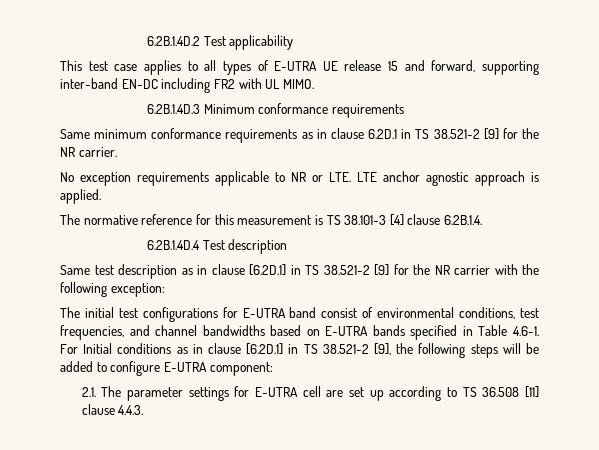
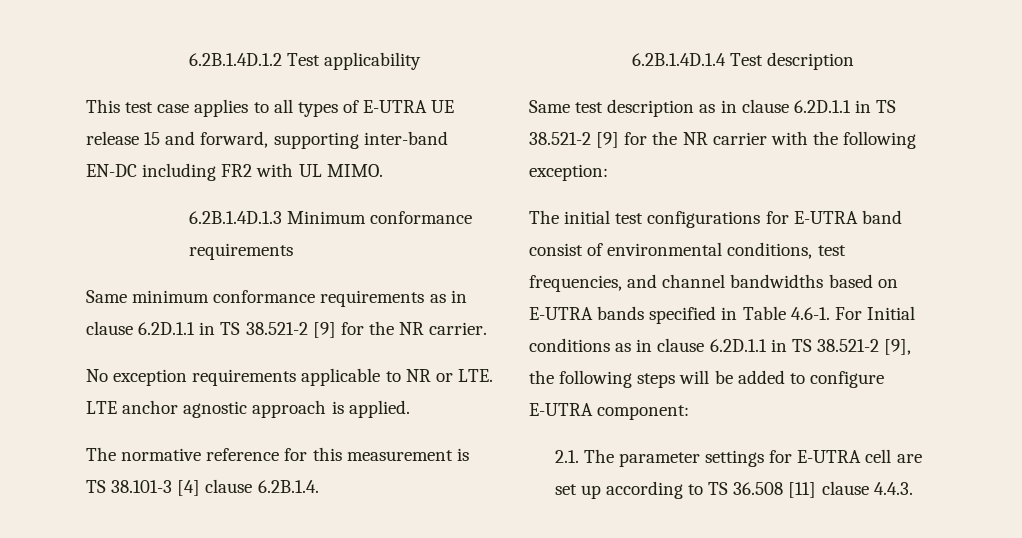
- 6.2B.1.4D.2 Test applicability
+ 6.2B.1.4D.1.2 Test applicability
- 6.2B.1.4D.3 Minimum conformance requirements
+ 6.2B.1.4D.1.3 Minimum conformance requirements
- Same minimum conformance requirements as in clause 6.2D.1 in TS 38.521-2 [9] for the NR carrier.
+ Same minimum conformance requirements as in clause 6.2D.1.1 in TS 38.521-2 [9] for the NR carrier.
- 6.2B.1.4D.4 Test description
+ 6.2B.1.4D.1.4 Test description
- Same test description as in clause [6.2D.1] in TS 38.521-2 [9] for the NR carrier with the following exception:
+ Same test description as in clause 6.2D.1.1 in TS 38.521-2 [9] for the NR carrier with the following exception:
- The initial test configurations for E-UTRA band consist of environmental conditions, test frequencies, and channel bandwidths based on E-UTRA bands specified in Table 4.6-1. For Initial conditions as in clause [6.2D.1] in TS 38.521-2 [9], the following steps will be added to configure E-UTRA component:
+ The initial test configurations for E-UTRA band consist of environmental conditions, test frequencies, and channel bandwidths based on E-UTRA bands specified in Table 4.6-1. For Initial conditions as in clause 6.2D.1.1 in TS 38.521-2 [9], the following steps will be added to configure E-UTRA component:

